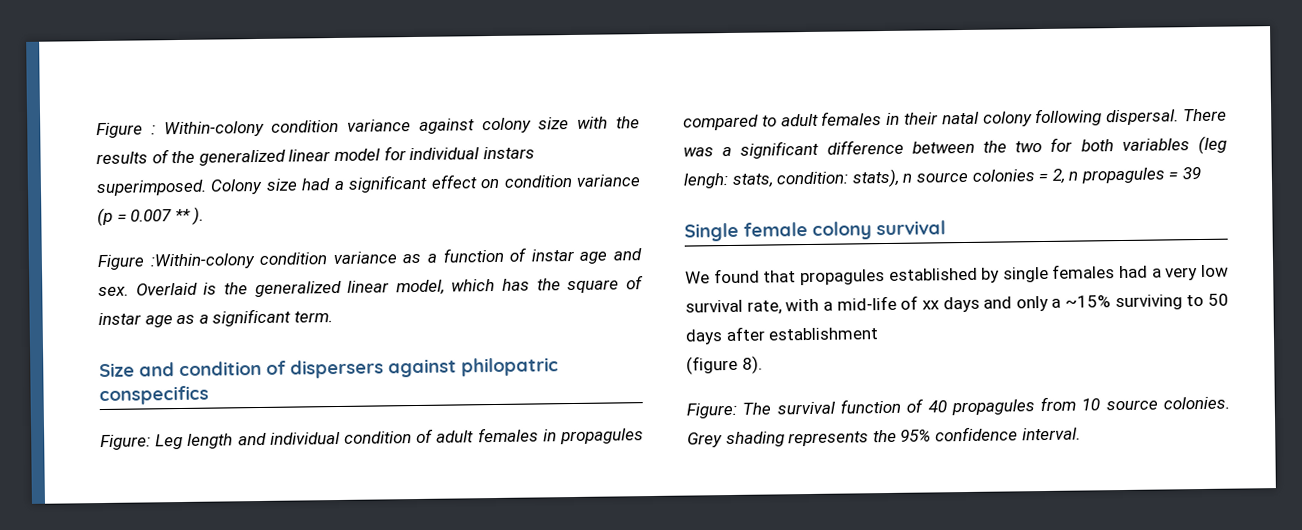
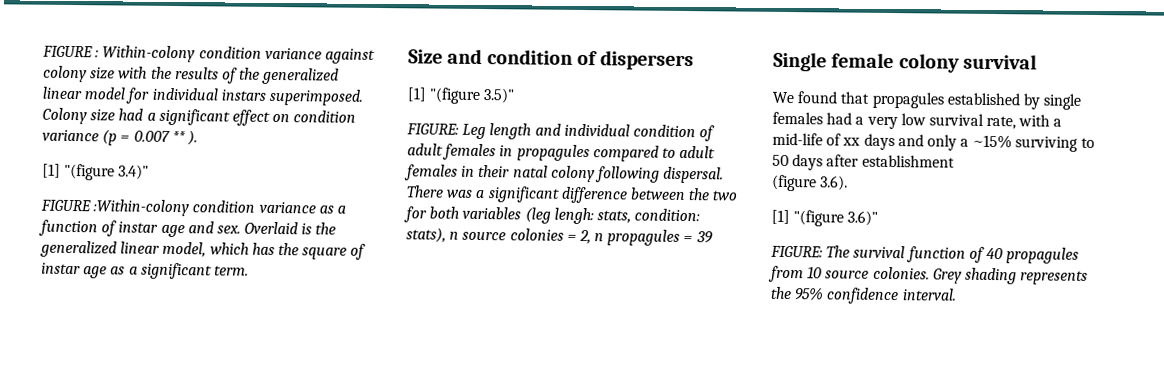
- Figure : Within-colony condition variance against colony size with the results of the generalized linear model for individual instars superimposed.
+ FIGURE : Within-colony condition variance against colony size with the results of the generalized linear model for individual instars superimposed.
- Figure :Within-colony condition variance as a function of instar age and sex.
+ [1] "(figure 3.4)"
+ FIGURE :Within-colony condition variance as a function of instar age and sex.
- Size and condition of dispersers against philopatric conspecifics
- Figure: Leg length and individual condition of adult females in propagules compared to adult females in their natal colony following dispersal.
+ Size and condition of dispersers
+ [1] "(figure 3.5)"
+ FIGURE: Leg length and individual condition of adult females in propagules compared to adult females in their natal colony following dispersal.
- (figure 8).
- Figure: The survival function of 40 propagules from 10 source colonies.
+ (figure 3.6).
+ [1] "(figure 3.6)"
+ FIGURE: The survival function of 40 propagules from 10 source colonies.

